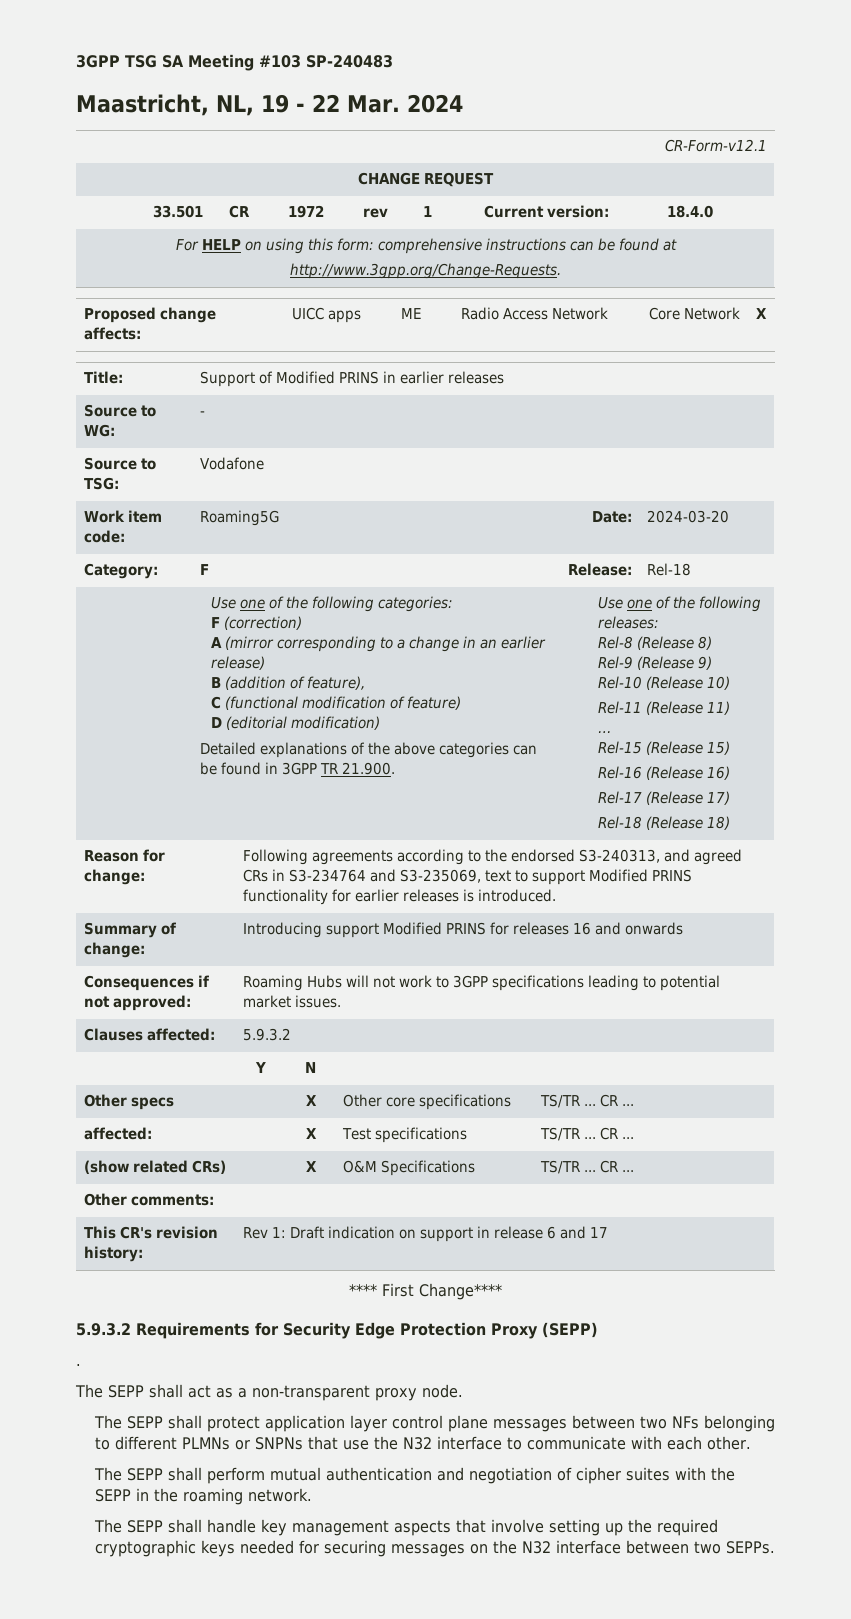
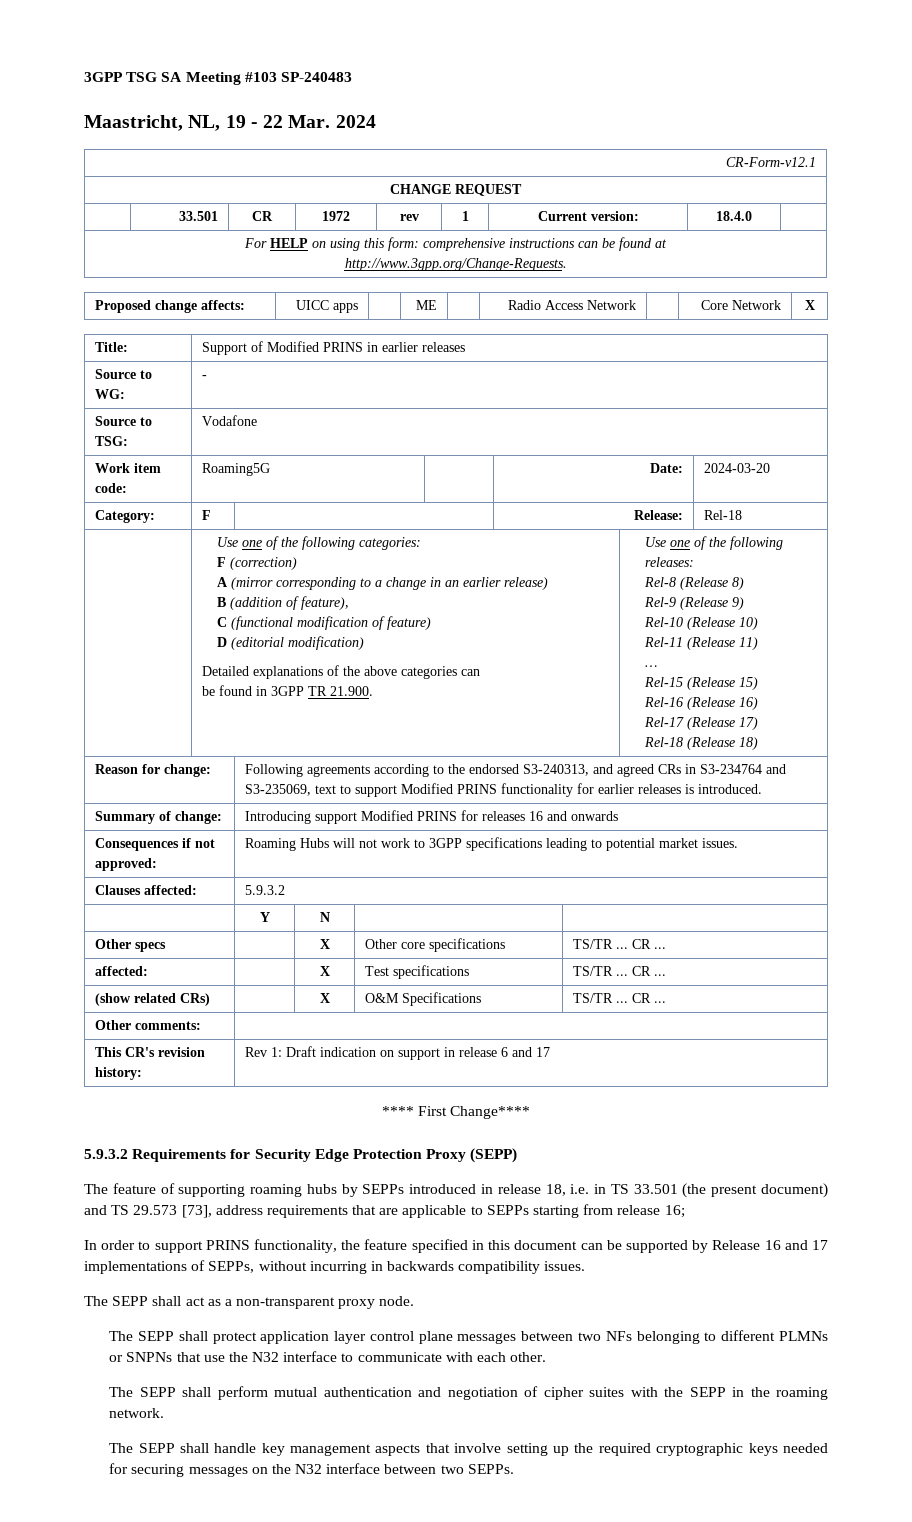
- .
+ The feature of supporting roaming hubs by SEPPs introduced in release 18, i.e. in TS 33.501 (the present document) and TS 29.573 [73], address requirements that are applicable to SEPPs starting from release 16;
+ In order to support PRINS functionality, the feature specified in this document can be supported by Release 16 and 17 implementations of SEPPs, without incurring in backwards compatibility issues.

